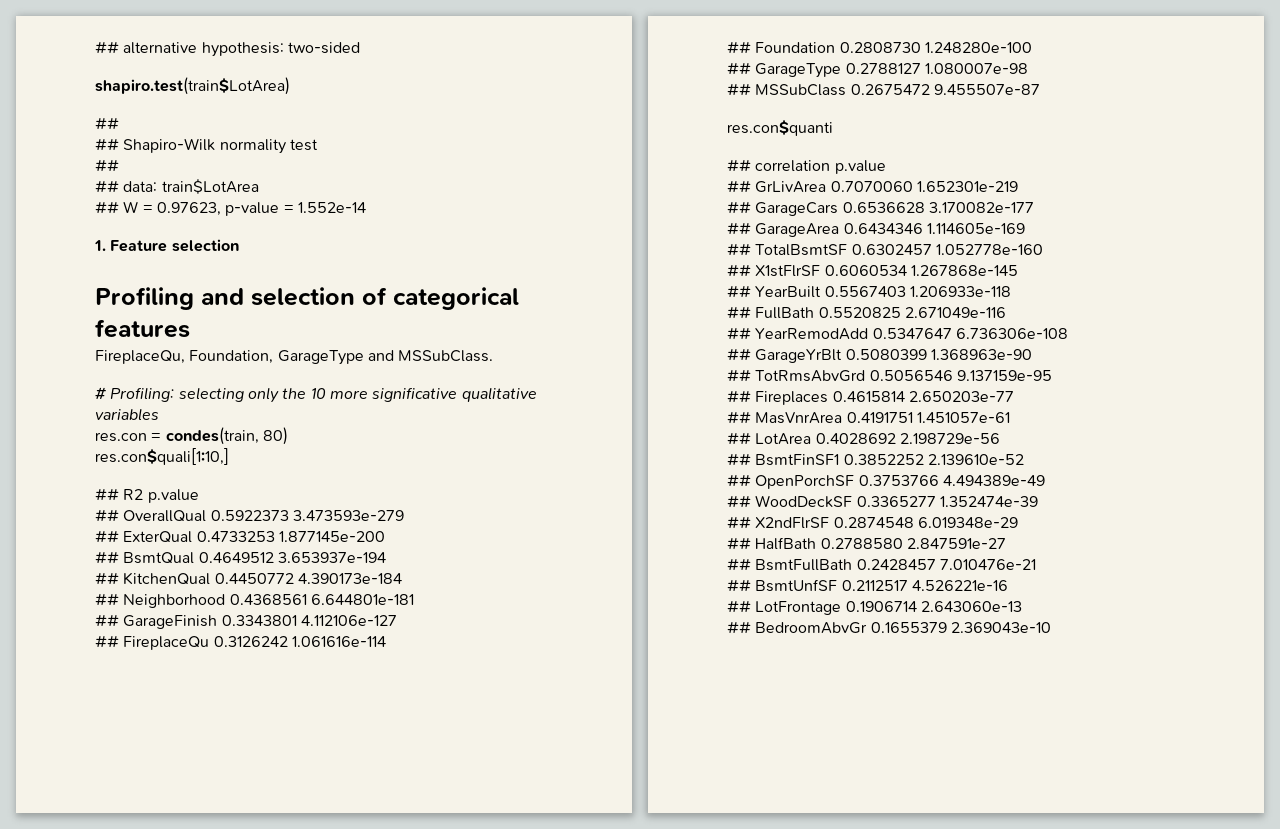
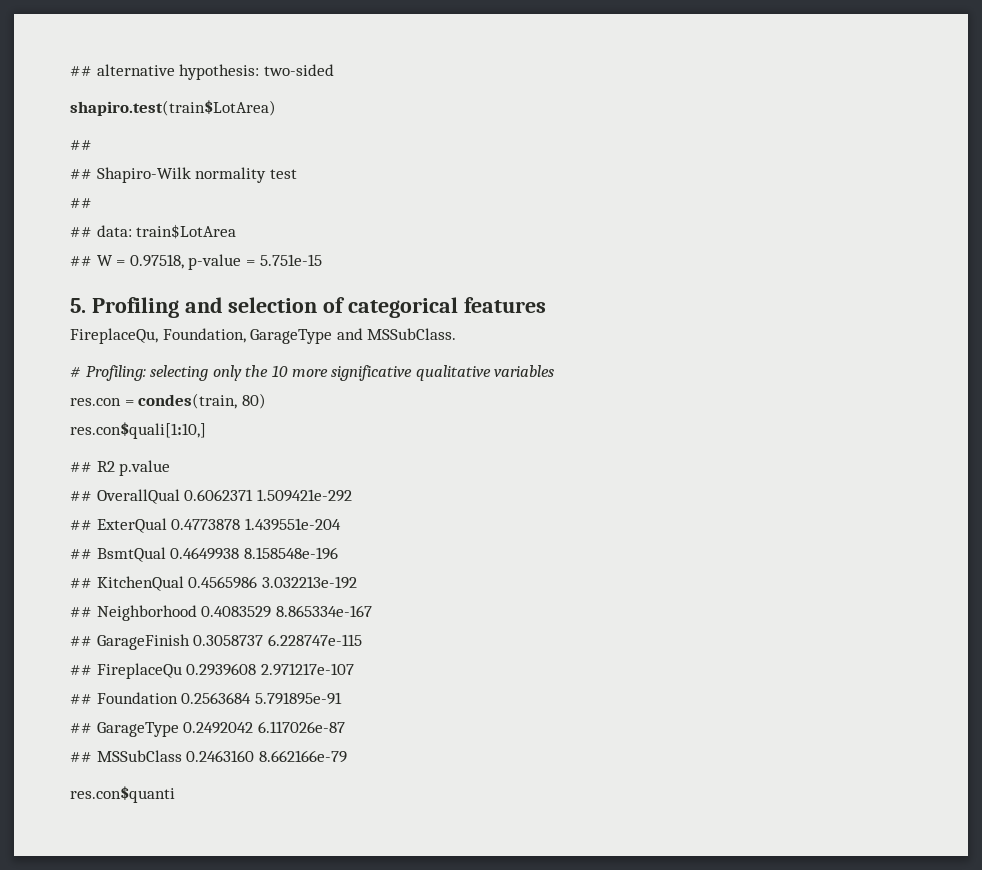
- ## W = 0.97623, p-value = 1.552e-14
- 1. Feature selection
- Profiling and selection of categorical features
+ ## W = 0.97518, p-value = 5.751e-15
+ 5. Profiling and selection of categorical features
- ## OverallQual 0.5922373 3.473593e-279
+ ## OverallQual 0.6062371 1.509421e-292
- ## ExterQual 0.4733253 1.877145e-200
+ ## ExterQual 0.4773878 1.439551e-204
- ## BsmtQual 0.4649512 3.653937e-194
+ ## BsmtQual 0.4649938 8.158548e-196
- ## KitchenQual 0.4450772 4.390173e-184
+ ## KitchenQual 0.4565986 3.032213e-192
- ## Neighborhood 0.4368561 6.644801e-181
+ ## Neighborhood 0.4083529 8.865334e-167
- ## GarageFinish 0.3343801 4.112106e-127
+ ## GarageFinish 0.3058737 6.228747e-115
- ## FireplaceQu 0.3126242 1.061616e-114
+ ## FireplaceQu 0.2939608 2.971217e-107
- ## Foundation 0.2808730 1.248280e-100
+ ## Foundation 0.2563684 5.791895e-91
- ## GarageType 0.2788127 1.080007e-98
+ ## GarageType 0.2492042 6.117026e-87
- ## MSSubClass 0.2675472 9.455507e-87
+ ## MSSubClass 0.2463160 8.662166e-79
- ## correlation p.value
- ## GrLivArea 0.7070060 1.652301e-219
- ## GarageCars 0.6536628 3.170082e-177
- ## GarageArea 0.6434346 1.114605e-169
- ## TotalBsmtSF 0.6302457 1.052778e-160
- ## X1stFlrSF 0.6060534 1.267868e-145
- ## YearBuilt 0.5567403 1.206933e-118
- ## FullBath 0.5520825 2.671049e-116
- ## YearRemodAdd 0.5347647 6.736306e-108
- ## GarageYrBlt 0.5080399 1.368963e-90
- ## TotRmsAbvGrd 0.5056546 9.137159e-95
- ## Fireplaces 0.4615814 2.650203e-77
- ## MasVnrArea 0.4191751 1.451057e-61
- ## LotArea 0.4028692 2.198729e-56
- ## BsmtFinSF1 0.3852252 2.139610e-52
- ## OpenPorchSF 0.3753766 4.494389e-49
- ## WoodDeckSF 0.3365277 1.352474e-39
- ## X2ndFlrSF 0.2874548 6.019348e-29
- ## HalfBath 0.2788580 2.847591e-27
- ## BsmtFullBath 0.2428457 7.010476e-21
- ## BsmtUnfSF 0.2112517 4.526221e-16
- ## LotFrontage 0.1906714 2.643060e-13
- ## BedroomAbvGr 0.1655379 2.369043e-10

